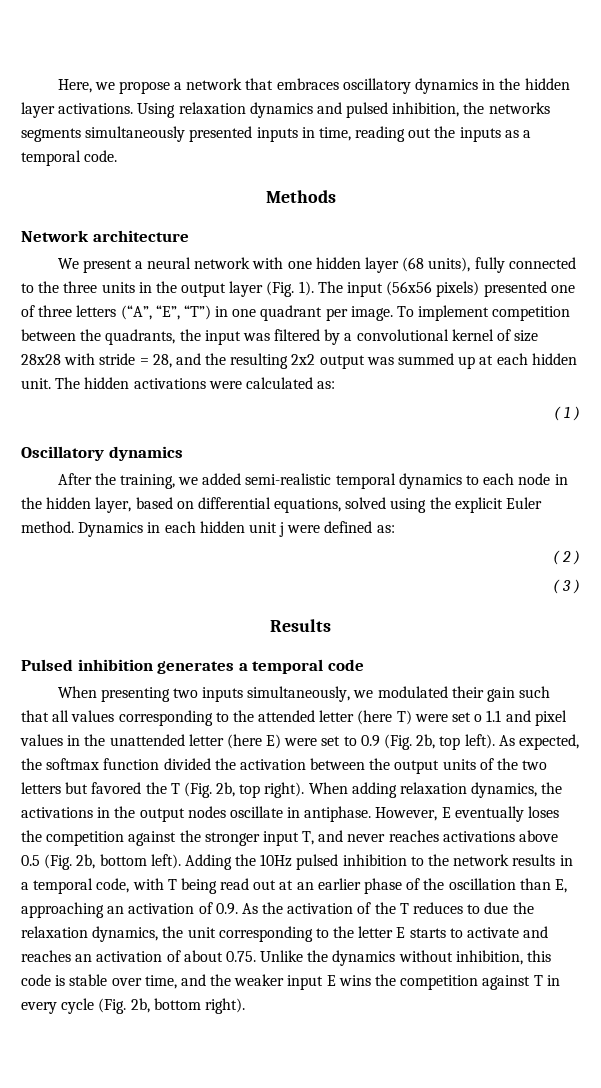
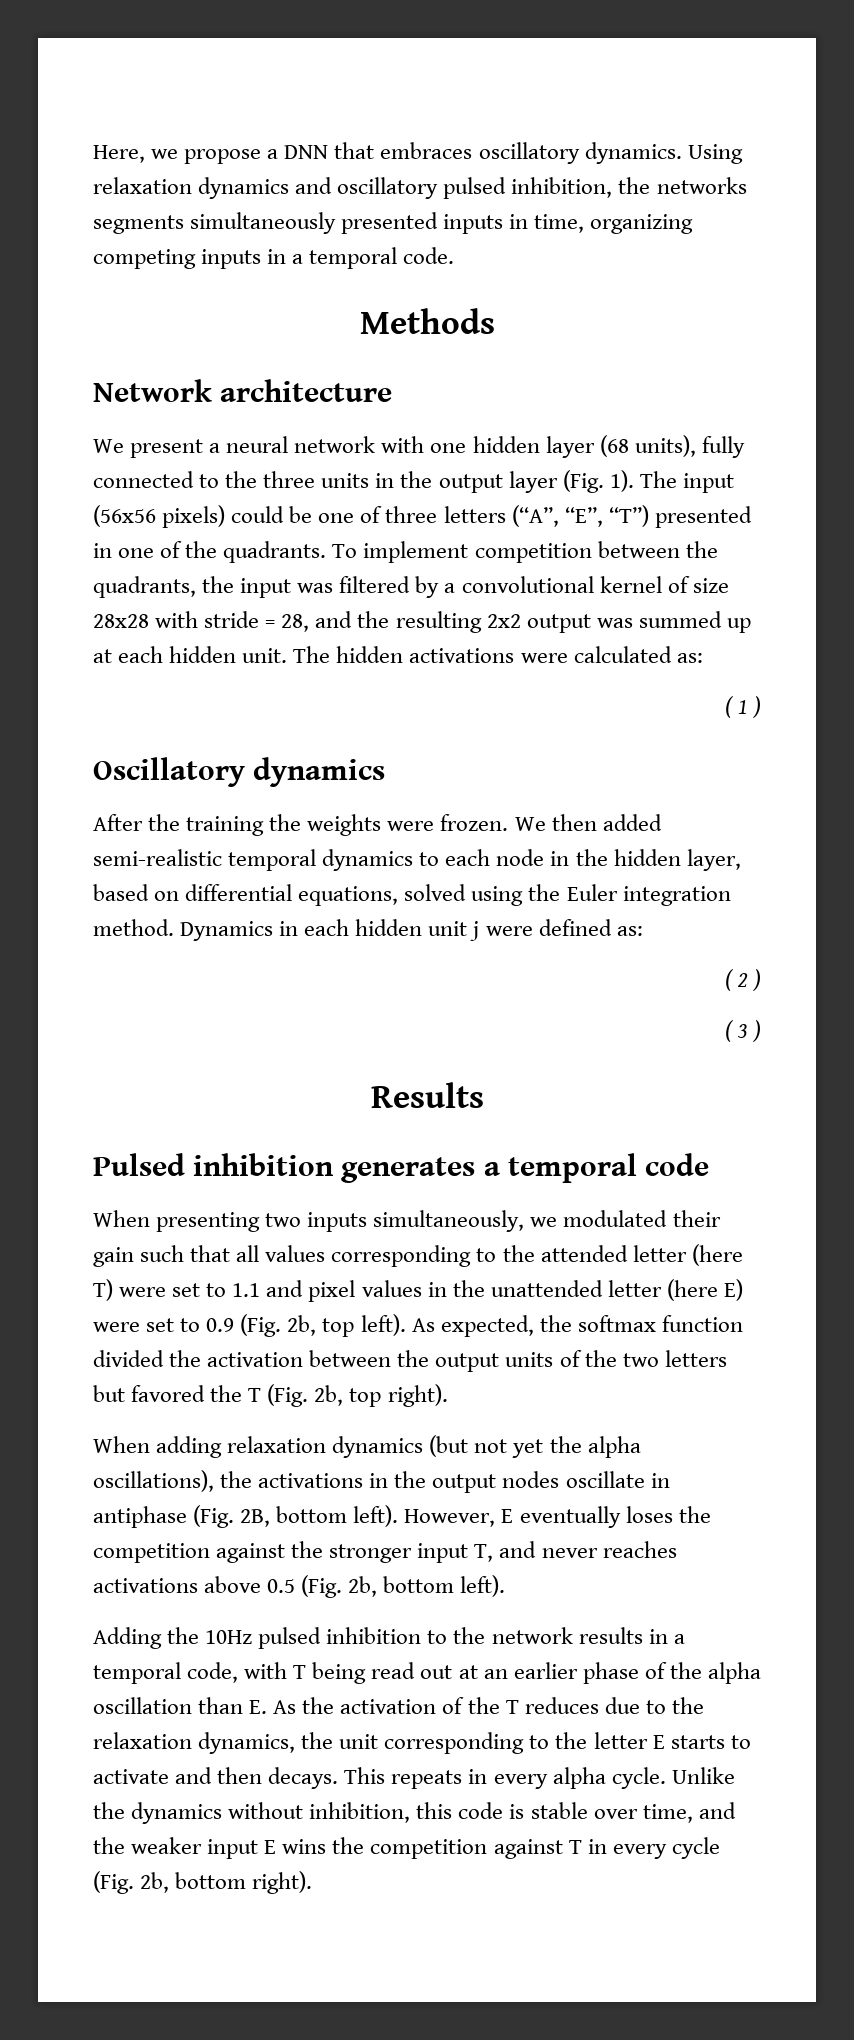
- Here, we propose a network that embraces oscillatory dynamics in the hidden layer activations.
+ Here, we propose a DNN that embraces oscillatory dynamics.
- Using relaxation dynamics and pulsed inhibition, the networks segments simultaneously presented inputs in time, reading out the inputs as a temporal code.
+ Using relaxation dynamics and oscillatory pulsed inhibition, the networks segments simultaneously presented inputs in time, organizing competing inputs in a temporal code.
- The input (56x56 pixels) presented one of three letters (“A”, “E”, “T”) in one quadrant per image.
+ The input (56x56 pixels) could be one of three letters (“A”, “E”, “T”) presented in one of the quadrants.
- After the training, we added semi-realistic temporal dynamics to each node in the hidden layer, based on differential equations, solved using the explicit Euler method.
+ After the training the weights were frozen. We then added semi-realistic temporal dynamics to each node in the hidden layer, based on differential equations, solved using the Euler integration method.
- When presenting two inputs simultaneously, we modulated their gain such that all values corresponding to the attended letter (here T) were set o 1.1 and pixel values in the unattended letter (here E) were set to 0.9 (Fig. 2b, top left).
+ When presenting two inputs simultaneously, we modulated their gain such that all values corresponding to the attended letter (here T) were set to 1.1 and pixel values in the unattended letter (here E) were set to 0.9 (Fig. 2b, top left).
- As expected, the softmax function divided the activation between the output units of the two letters but favored the T (Fig. 2b, top right). When adding relaxation dynamics, the activations in the output nodes oscillate in antiphase.
+ As expected, the softmax function divided the activation between the output units of the two letters but favored the T (Fig. 2b, top right).
+ When adding relaxation dynamics (but not yet the alpha oscillations), the activations in the output nodes oscillate in antiphase (Fig. 2B, bottom left).
- However, E eventually loses the competition against the stronger input T, and never reaches activations above 0.5 (Fig. 2b, bottom left). Adding the 10Hz pulsed inhibition to the network results in a temporal code, with T being read out at an earlier phase of the oscillation than E, approaching an activation of 0.9. As the activation of the T reduces to due the relaxation dynamics, the unit corresponding to the letter E starts to activate and reaches an activation of about 0.75. Unlike the dynamics without inhibition, this code is stable over time, and the weaker input E wins the competition against T in every cycle (Fig. 2b, bottom right).
+ However, E eventually loses the competition against the stronger input T, and never reaches activations above 0.5 (Fig. 2b, bottom left).
+ Adding the 10Hz pulsed inhibition to the network results in a temporal code, with T being read out at an earlier phase of the alpha oscillation than E. As the activation of the T reduces due to the relaxation dynamics, the unit corresponding to the letter E starts to activate and then decays. This repeats in every alpha cycle. Unlike the dynamics without inhibition, this code is stable over time, and the weaker input E wins the competition against T in every cycle (Fig. 2b, bottom right).

